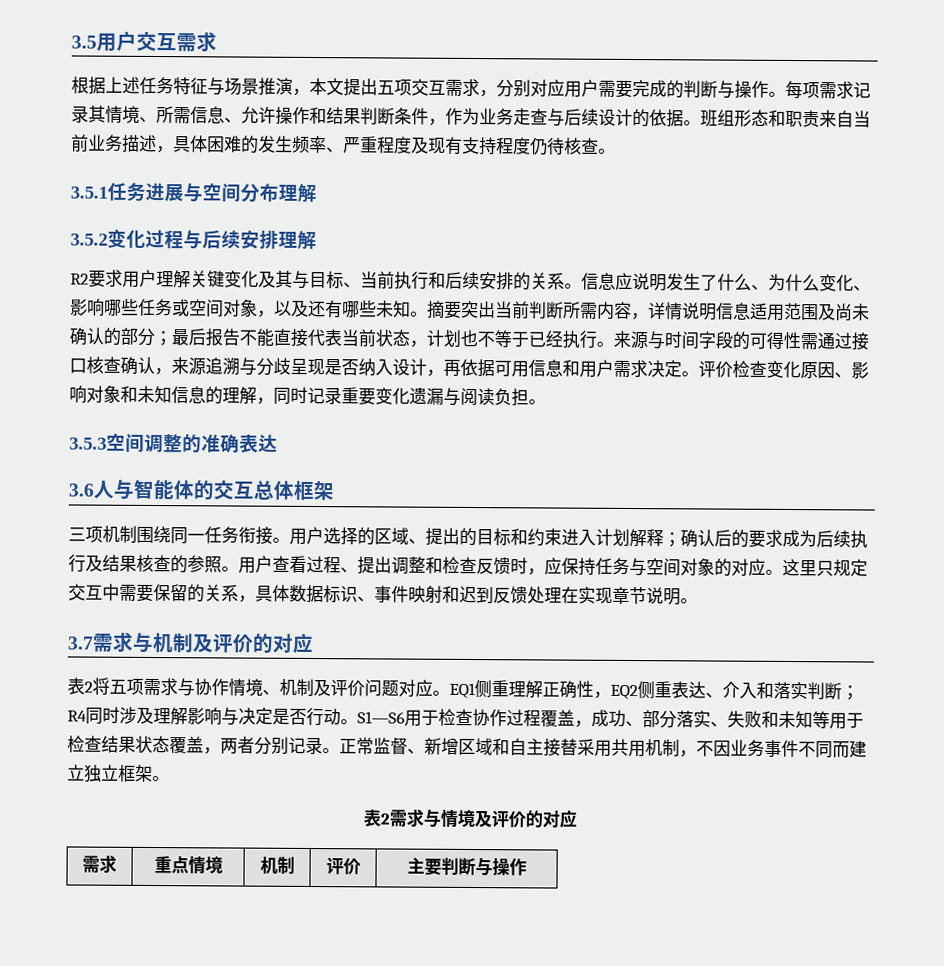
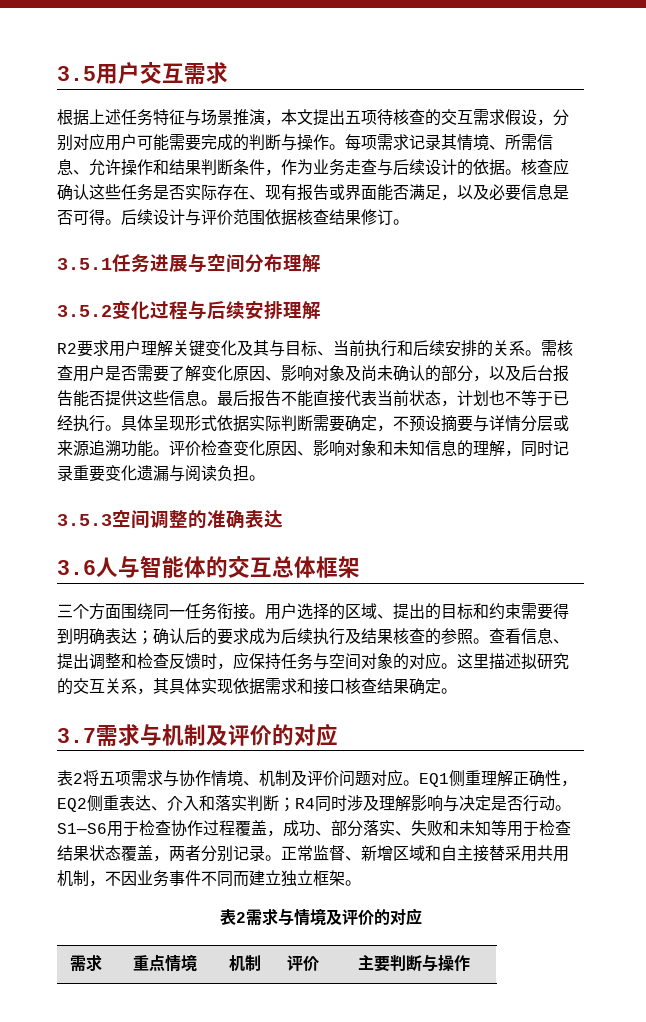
- 根据上述任务特征与场景推演，本文提出五项交互需求，分别对应用户需要完成的判断与操作。
+ 根据上述任务特征与场景推演，本文提出五项待核查的交互需求假设，分别对应用户可能需要完成的判断与操作。
- 班组形态和职责来自当前业务描述，具体困难的发生频率、严重程度及现有支持程度仍待核查。
+ 核查应确认这些任务是否实际存在、现有报告或界面能否满足，以及必要信息是否可得。后续设计与评价范围依据核查结果修订。
- 信息应说明发生了什么、为什么变化、影响哪些任务或空间对象，以及还有哪些未知。摘要突出当前判断所需内容，详情说明信息适用范围及尚未确认的部分；最后报告不能直接代表当前状态，计划也不等于已经执行。
+ 需核查用户是否需要了解变化原因、影响对象及尚未确认的部分，以及后台报告能否提供这些信息。最后报告不能直接代表当前状态，计划也不等于已经执行。
- 来源与时间字段的可得性需通过接口核查确认，来源追溯与分歧呈现是否纳入设计，再依据可用信息和用户需求决定。
+ 具体呈现形式依据实际判断需要确定，不预设摘要与详情分层或来源追溯功能。
- 三项机制围绕同一任务衔接。
+ 三个方面围绕同一任务衔接。
- 用户选择的区域、提出的目标和约束进入计划解释；确认后的要求成为后续执行及结果核查的参照。
+ 用户选择的区域、提出的目标和约束需要得到明确表达；确认后的要求成为后续执行及结果核查的参照。
- 用户查看过程、提出调整和检查反馈时，应保持任务与空间对象的对应。
+ 查看信息、提出调整和检查反馈时，应保持任务与空间对象的对应。
- 这里只规定交互中需要保留的关系，具体数据标识、事件映射和迟到反馈处理在实现章节说明。
+ 这里描述拟研究的交互关系，其具体实现依据需求和接口核查结果确定。

